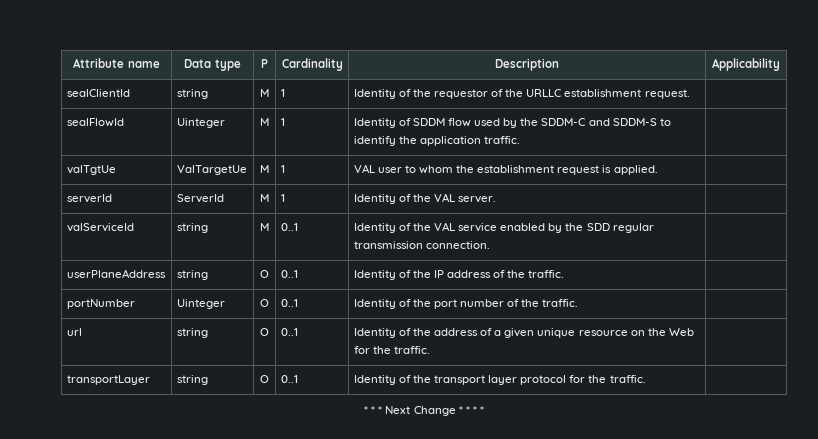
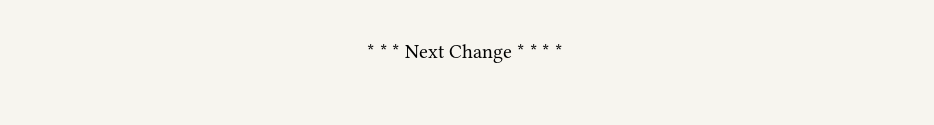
- Attribute name | Data type | P | Cardinality | Description | Applicability
- sealClientId | string | M | 1 | Identity of the requestor of the URLLC establishment request. |
- sealFlowId | Uinteger | M | 1 | Identity of SDDM flow used by the SDDM-C and SDDM-S to identify the application traffic. |
- valTgtUe | ValTargetUe | M | 1 | VAL user to whom the establishment request is applied. |
- serverId | ServerId | M | 1 | Identity of the VAL server. |
- valServiceId | string | M | 0..1 | Identity of the VAL service enabled by the SDD regular transmission connection. |
- userPlaneAddress | string | O | 0..1 | Identity of the IP address of the traffic. |
- portNumber | Uinteger | O | 0..1 | Identity of the port number of the traffic. |
- url | string | O | 0..1 | Identity of the address of a given unique resource on the Web for the traffic. |
- transportLayer | string | O | 0..1 | Identity of the transport layer protocol for the traffic. |

